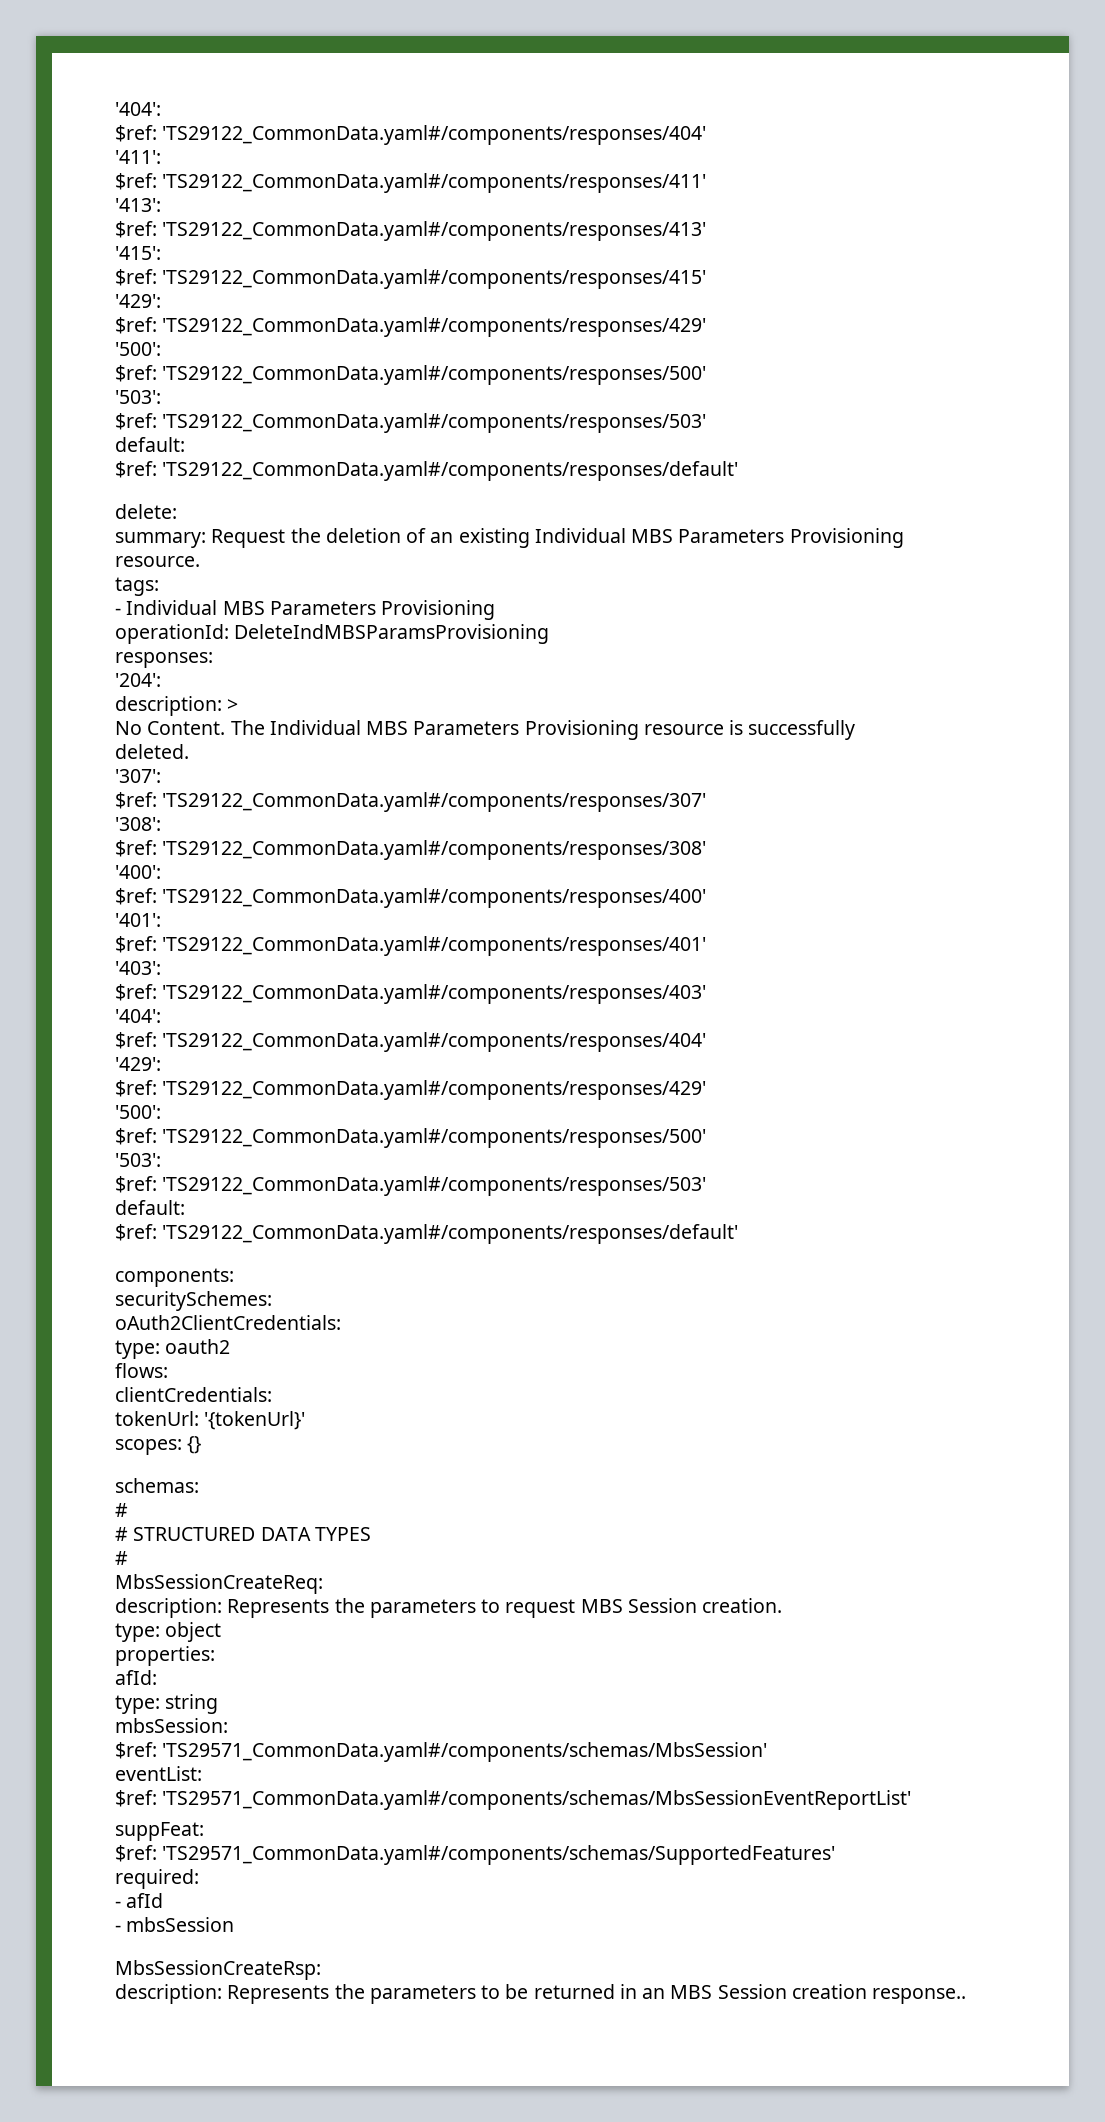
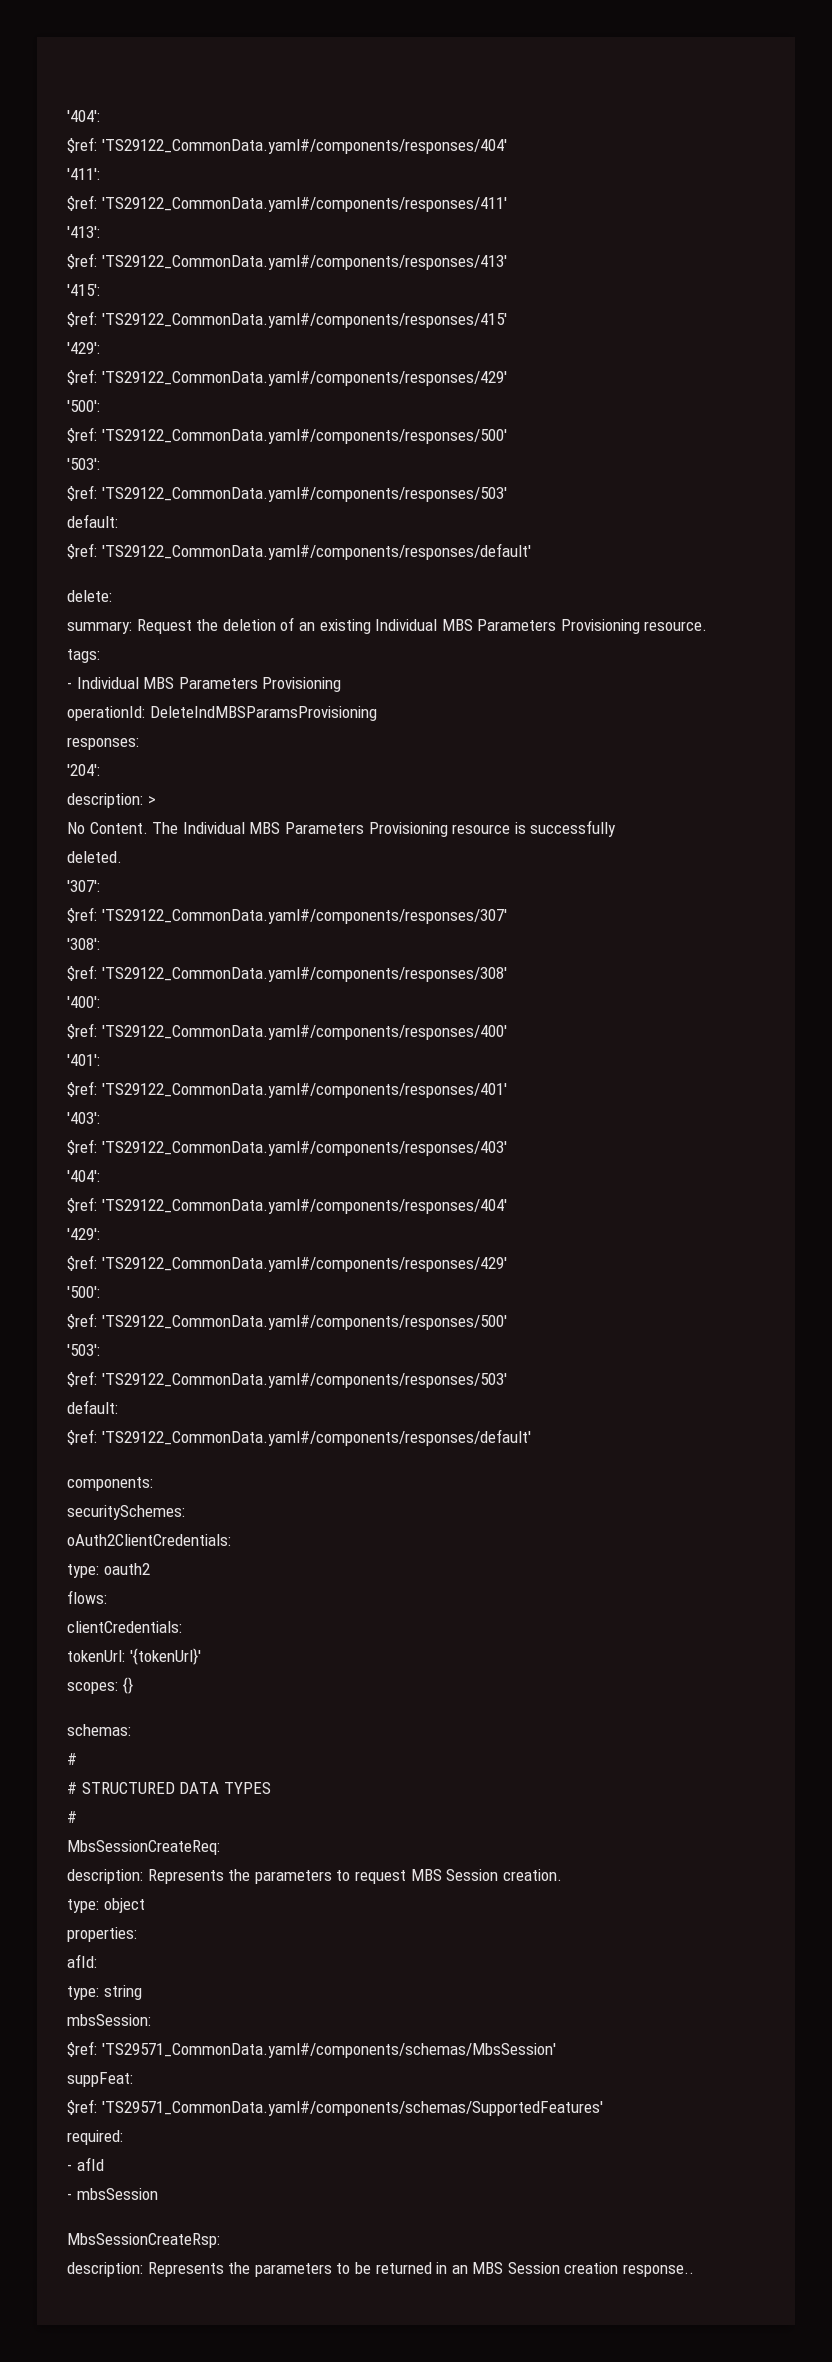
- eventList:
- $ref: 'TS29571_CommonData.yaml#/components/schemas/MbsSessionEventReportList'

